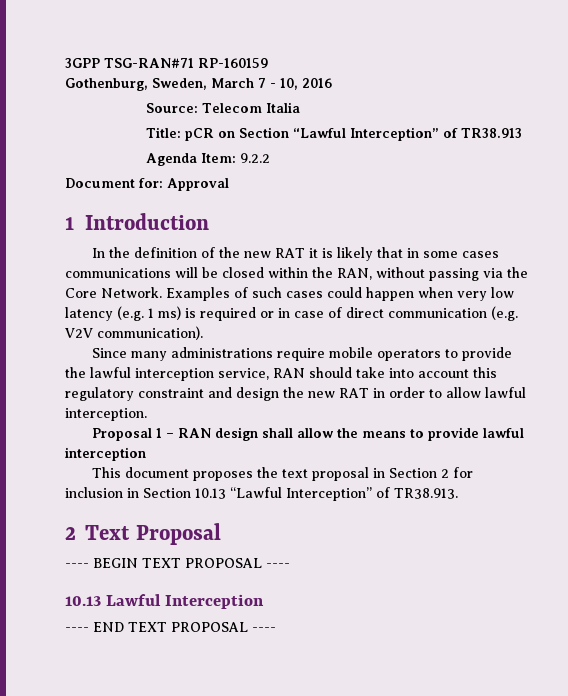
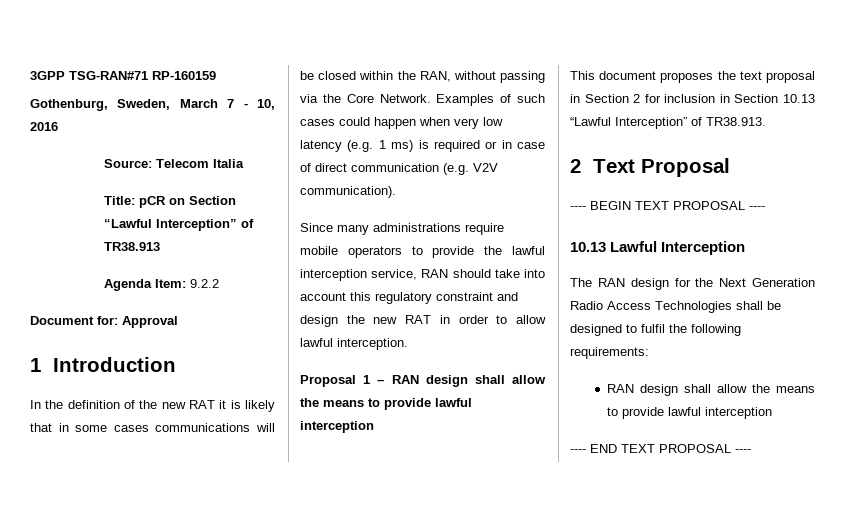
+ The RAN design for the Next Generation Radio Access Technologies shall be designed to fulfil the following requirements:
+ RAN design shall allow the means to provide lawful interception

